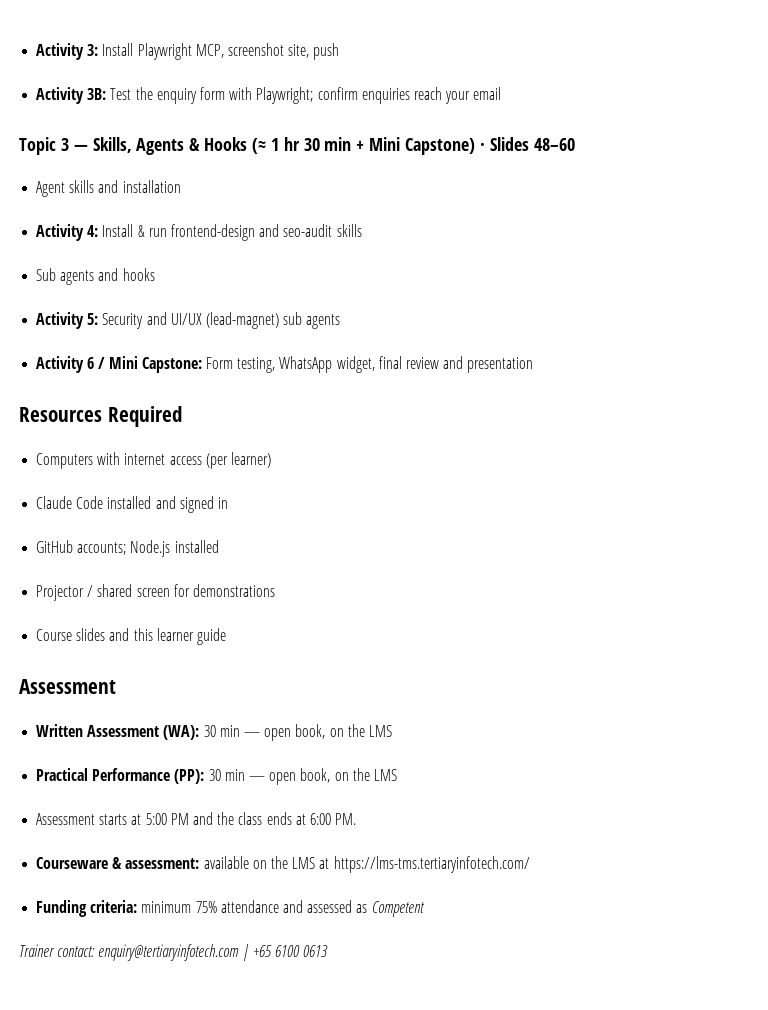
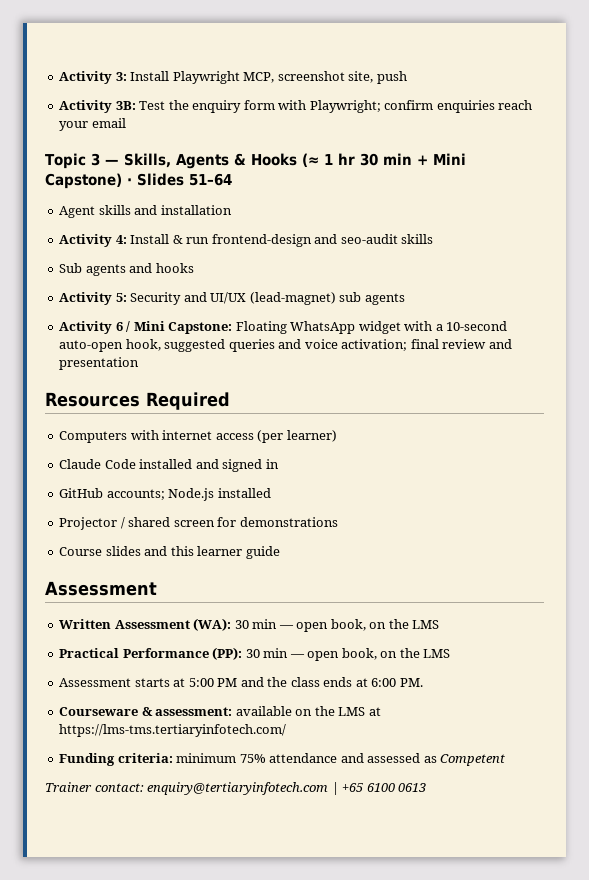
- Topic 3 — Skills, Agents & Hooks (≈ 1 hr 30 min + Mini Capstone) · Slides 48–60
+ Topic 3 — Skills, Agents & Hooks (≈ 1 hr 30 min + Mini Capstone) · Slides 51–64
- Activity 6 / Mini Capstone: Form testing, WhatsApp widget, final review and presentation
+ Activity 6 / Mini Capstone: Floating WhatsApp widget with a 10-second auto-open hook, suggested queries and voice activation; final review and presentation

